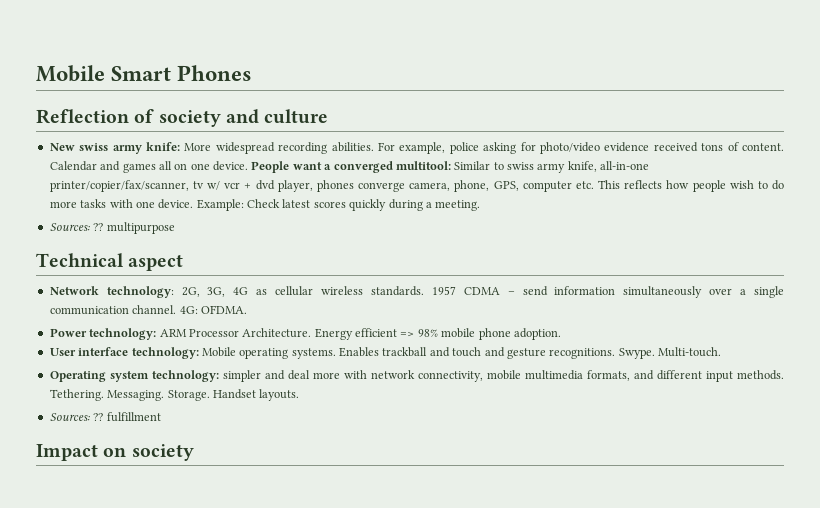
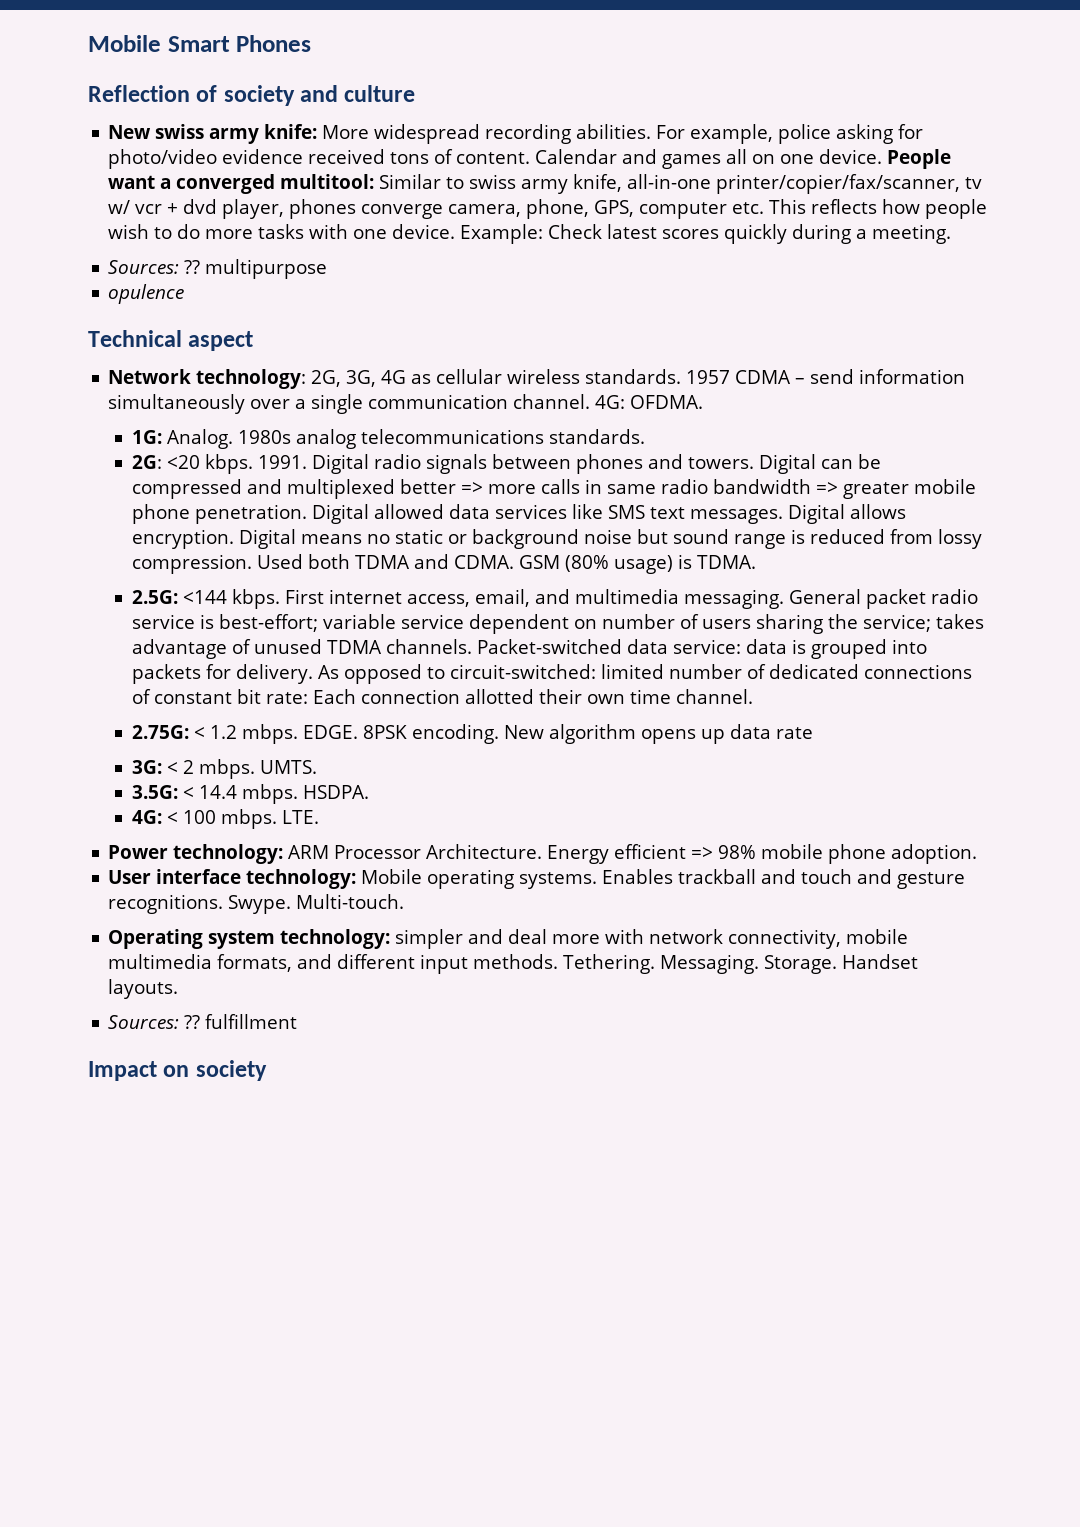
+ opulence
+ 1G: Analog. 1980s analog telecommunications standards.
+ 2G: <20 kbps. 1991. Digital radio signals between phones and towers. Digital can be compressed and multiplexed better => more calls in same radio bandwidth => greater mobile phone penetration. Digital allowed data services like SMS text messages. Digital allows encryption. Digital means no static or background noise but sound range is reduced from lossy compression. Used both TDMA and CDMA. GSM (80% usage) is TDMA.
+ 2.5G: <144 kbps. First internet access, email, and multimedia messaging. General packet radio service is best-effort; variable service dependent on number of users sharing the service; takes advantage of unused TDMA channels. Packet-switched data service: data is grouped into packets for delivery. As opposed to circuit-switched: limited number of dedicated connections of constant bit rate: Each connection allotted their own time channel.
+ 2.75G: < 1.2 mbps. EDGE. 8PSK encoding. New algorithm opens up data rate
+ 3G: < 2 mbps. UMTS.
+ 3.5G: < 14.4 mbps. HSDPA.
+ 4G: < 100 mbps. LTE.

